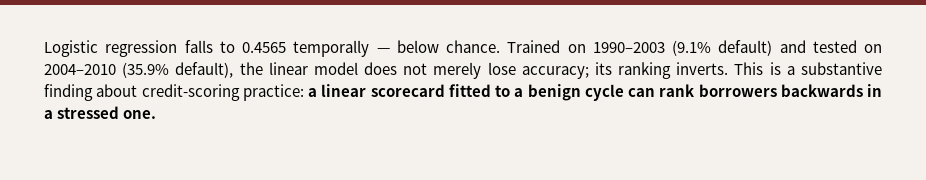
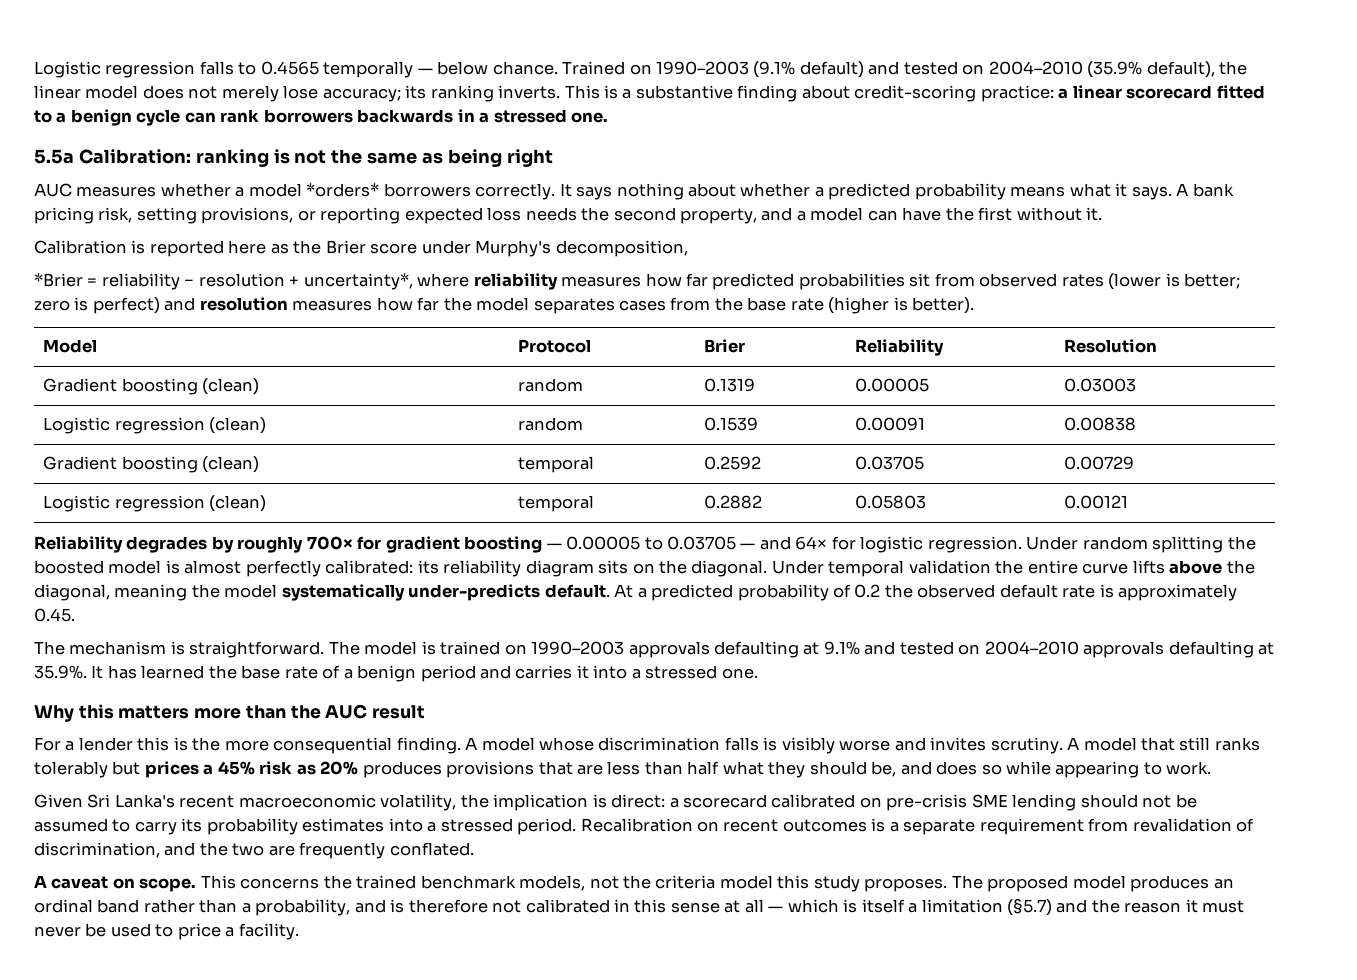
+ 5.5a Calibration: ranking is not the same as being right
+ AUC measures whether a model *orders* borrowers correctly. It says nothing about whether a predicted probability means what it says. A bank pricing risk, setting provisions, or reporting expected loss needs the second property, and a model can have the first without it.
+ Calibration is reported here as the Brier score under Murphy's decomposition,
+ *Brier = reliability − resolution + uncertainty*, where reliability measures how far predicted probabilities sit from observed rates (lower is better; zero is perfect) and resolution measures how far the model separates cases from the base rate (higher is better).
+ Model | Protocol | Brier | Reliability | Resolution
+ Gradient boosting (clean) | random | 0.1319 | 0.00005 | 0.03003
+ Logistic regression (clean) | random | 0.1539 | 0.00091 | 0.00838
+ Gradient boosting (clean) | temporal | 0.2592 | 0.03705 | 0.00729
+ Logistic regression (clean) | temporal | 0.2882 | 0.05803 | 0.00121
+ Reliability degrades by roughly 700× for gradient boosting — 0.00005 to 0.03705 — and 64× for logistic regression. Under random splitting the boosted model is almost perfectly calibrated: its reliability diagram sits on the diagonal. Under temporal validation the entire curve lifts above the diagonal, meaning the model systematically under-predicts default. At a predicted probability of 0.2 the observed default rate is approximately 0.45.
+ The mechanism is straightforward. The model is trained on 1990–2003 approvals defaulting at 9.1% and tested on 2004–2010 approvals defaulting at 35.9%. It has learned the base rate of a benign period and carries it into a stressed one.
+ Why this matters more than the AUC result
+ For a lender this is the more consequential finding. A model whose discrimination falls is visibly worse and invites scrutiny. A model that still ranks tolerably but prices a 45% risk as 20% produces provisions that are less than half what they should be, and does so while appearing to work.
+ Given Sri Lanka's recent macroeconomic volatility, the implication is direct: a scorecard calibrated on pre-crisis SME lending should not be assumed to carry its probability estimates into a stressed period. Recalibration on recent outcomes is a separate requirement from revalidation of discrimination, and the two are frequently conflated.
+ A caveat on scope. This concerns the trained benchmark models, not the criteria model this study proposes. The proposed model produces an ordinal band rather than a probability, and is therefore not calibrated in this sense at all — which is itself a limitation (§5.7) and the reason it must never be used to price a facility.

